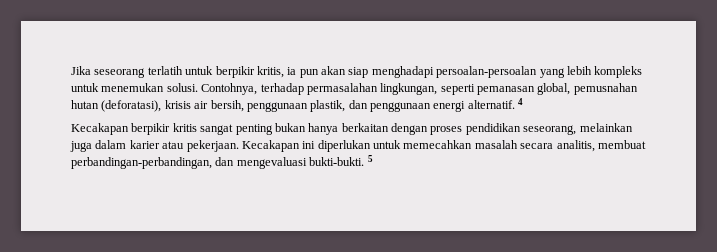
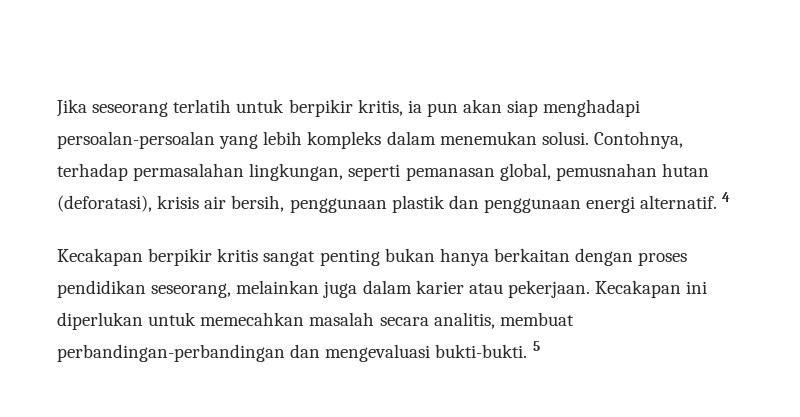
- Jika seseorang terlatih untuk berpikir kritis, ia pun akan siap menghadapi persoalan-persoalan yang lebih kompleks untuk menemukan solusi.
+ Jika seseorang terlatih untuk berpikir kritis, ia pun akan siap menghadapi persoalan-persoalan yang lebih kompleks dalam menemukan solusi.
- Contohnya, terhadap permasalahan lingkungan, seperti pemanasan global, pemusnahan hutan (deforatasi), krisis air bersih, penggunaan plastik, dan penggunaan energi alternatif.
+ Contohnya, terhadap permasalahan lingkungan, seperti pemanasan global, pemusnahan hutan (deforatasi), krisis air bersih, penggunaan plastik dan penggunaan energi alternatif.
- Kecakapan ini diperlukan untuk memecahkan masalah secara analitis, membuat perbandingan-perbandingan, dan mengevaluasi bukti-bukti.
+ Kecakapan ini diperlukan untuk memecahkan masalah secara analitis, membuat perbandingan-perbandingan dan mengevaluasi bukti-bukti.

